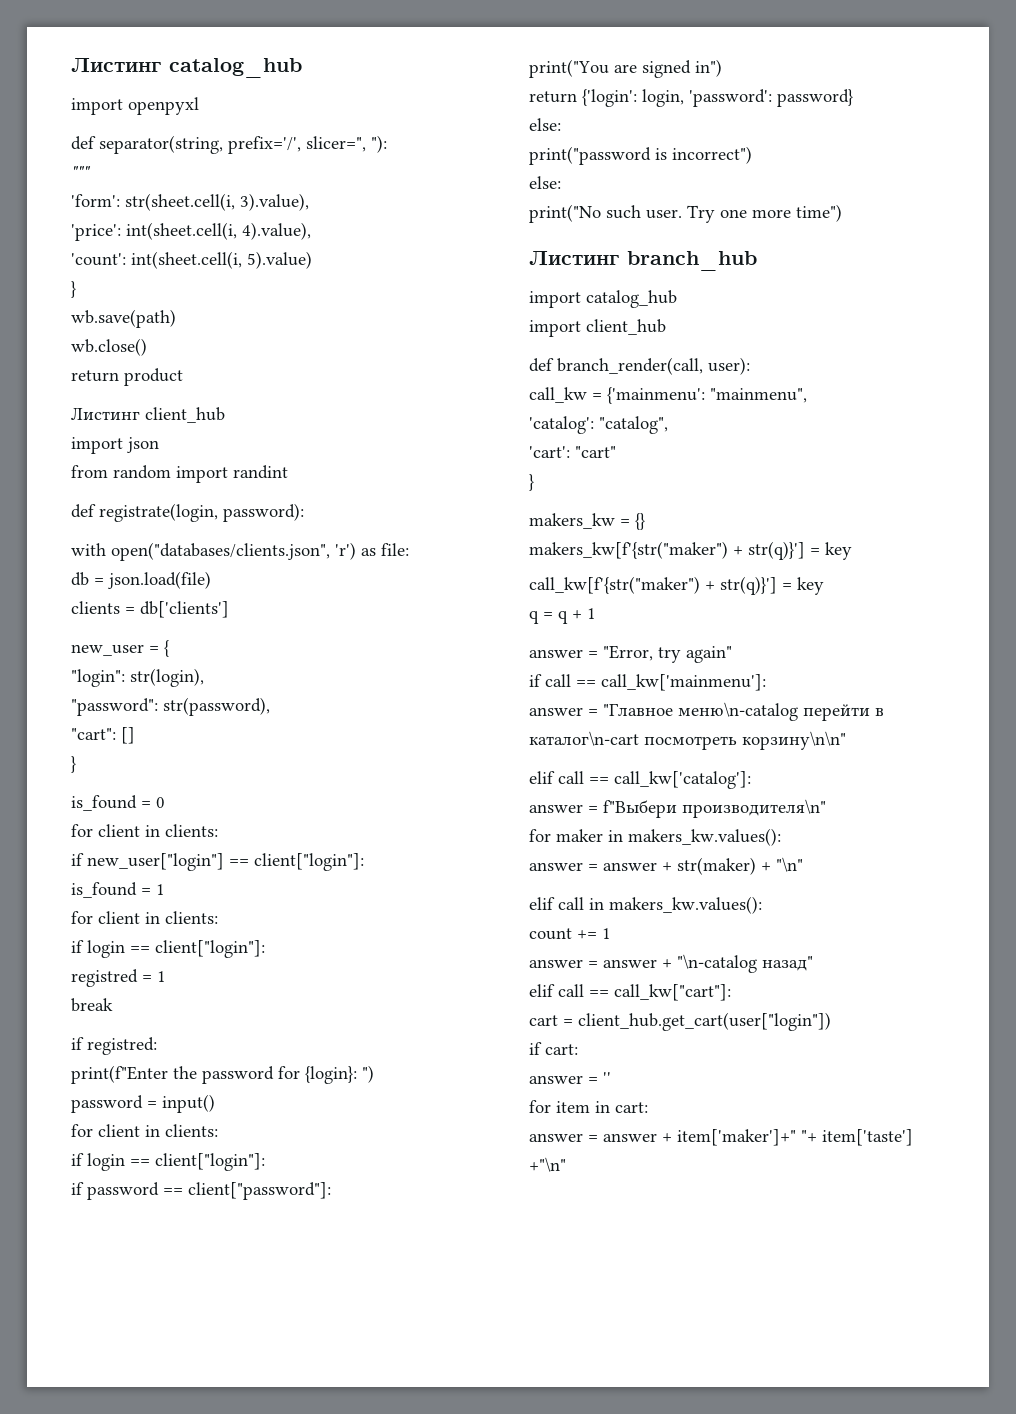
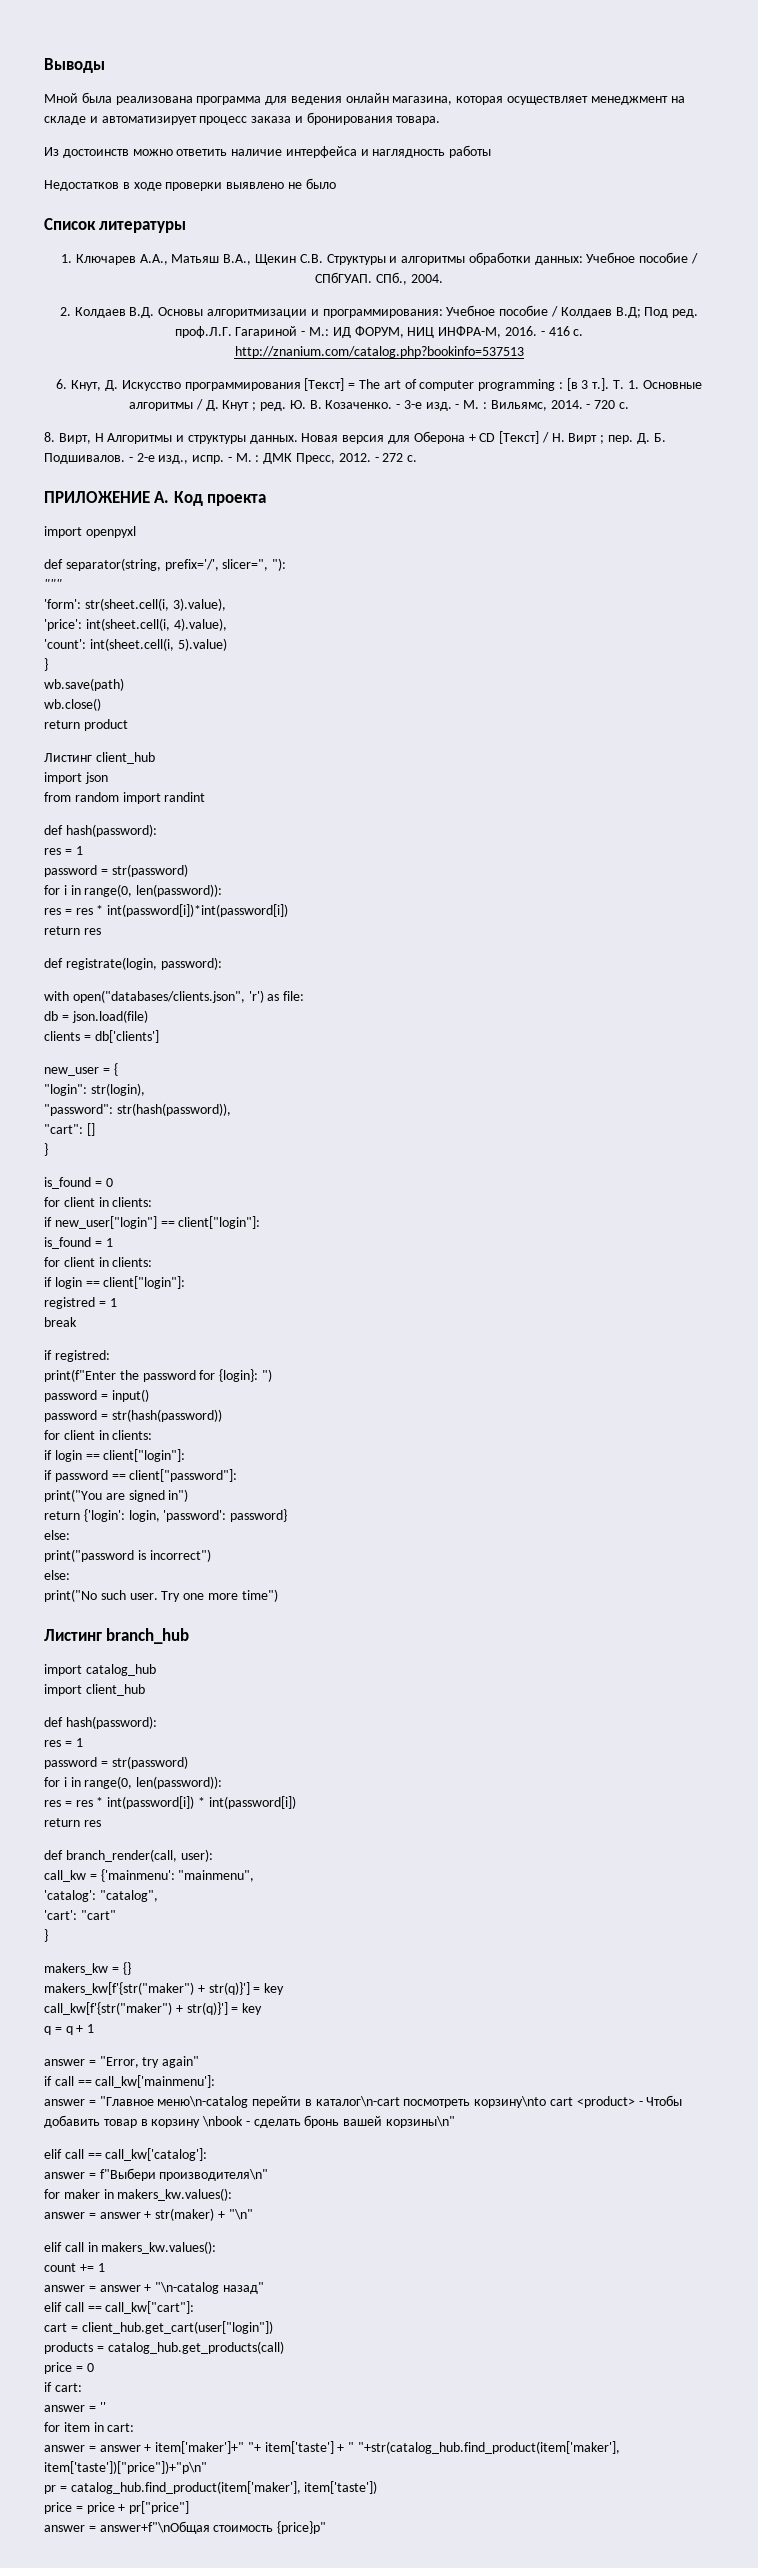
- Листинг catalog_hub
+ Выводы
+ Мной была реализована программа для ведения онлайн магазина, которая осуществляет менеджмент на складе и автоматизирует процесс заказа и бронирования товара.
+ Из достоинств можно ответить наличие интерфейса и наглядность работы
+ Недостатков в ходе проверки выявлено не было
+ Список литературы
+ 1. Ключарев А.А., Матьяш В.А., Щекин С.В. Структуры и алгоритмы обработки данных: Учебное пособие / СПбГУАП. СПб., 2004.
+ 2. Колдаев В.Д. Основы алгоритмизации и программирования: Учебное пособие / Колдаев В.Д; Под ред. проф.Л.Г. Гагариной - М.: ИД ФОРУМ, НИЦ ИНФРА-М, 2016. - 416 с. http://znanium.com/catalog.php?bookinfo=537513
+ 6. Кнут, Д. Искусство программирования [Текст] = The art of computer programming : [в 3 т.]. Т. 1. Основные алгоритмы / Д. Кнут ; ред. Ю. В. Козаченко. - 3-е изд. - М. : Вильямс, 2014. - 720 с.
+ 8. Вирт, Н Алгоритмы и структуры данных. Новая версия для Оберона + CD [Текст] / Н. Вирт ; пер. Д. Б. Подшивалов. - 2-е изд., испр. - М. : ДМК Пресс, 2012. - 272 с.
+ ПРИЛОЖЕНИЕ А. Код проекта
  from random import randint
+ def hash(password):
+ res = 1
+ password = str(password)
+ for i in range(0, len(password)):
+ res = res * int(password[i])*int(password[i])
+ return res
- "password": str(password),
+ "password": str(hash(password)),
+ password = str(hash(password))
  import client_hub
+ def hash(password):
+ res = 1
+ password = str(password)
+ for i in range(0, len(password)):
+ res = res * int(password[i]) * int(password[i])
+ return res
- answer = "Главное меню\n-catalog перейти в каталог\n-cart посмотреть корзину\n\n"
+ answer = "Главное меню\n-catalog перейти в каталог\n-cart посмотреть корзину\nto cart <product> - Чтобы добавить товар в корзину \nbook - сделать бронь вашей корзины\n"
+ products = catalog_hub.get_products(call)
+ price = 0
- answer = answer + item['maker']+" "+ item['taste'] +"\n"
+ answer = answer + item['maker']+" "+ item['taste'] + " "+str(catalog_hub.find_product(item['maker'], item['taste'])["price"])+"р\n"
+ pr = catalog_hub.find_product(item['maker'], item['taste'])
+ price = price + pr["price"]
+ answer = answer+f"\nОбщая стоимость {price}р"

